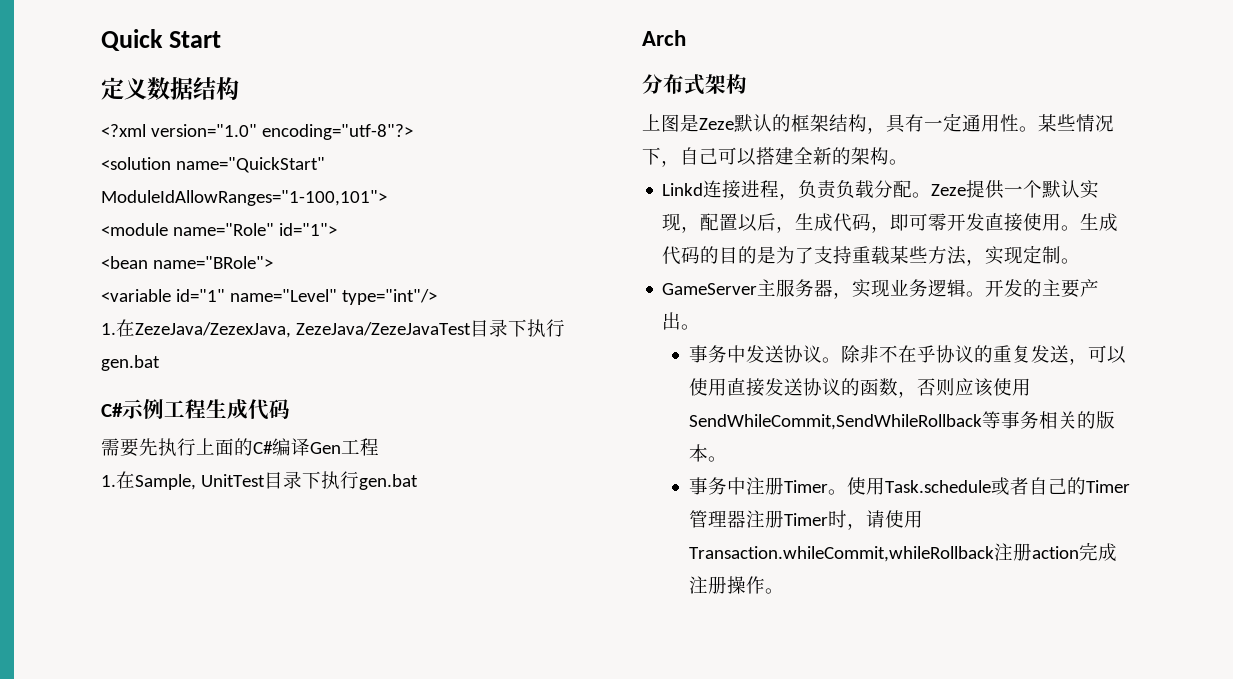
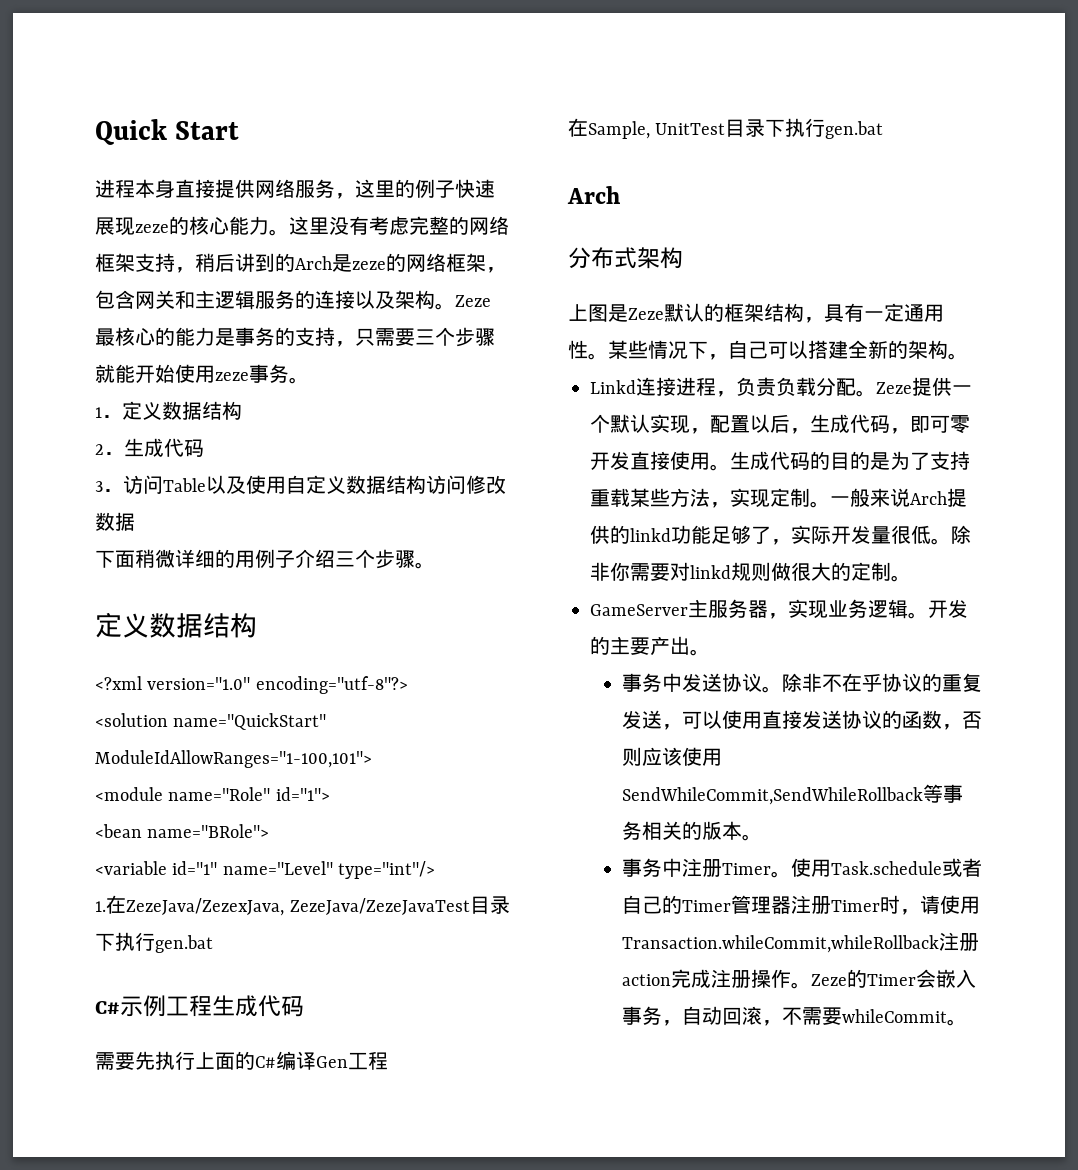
+ 进程本身直接提供网络服务，这里的例子快速展现zeze的核心能力。这里没有考虑完整的网络框架支持，稍后讲到的Arch是zeze的网络框架，包含网关和主逻辑服务的连接以及架构。Zeze最核心的能力是事务的支持，只需要三个步骤就能开始使用zeze事务。
+ 1．定义数据结构
+ 2．生成代码
+ 3．访问Table以及使用自定义数据结构访问修改数据
+ 下面稍微详细的用例子介绍三个步骤。
- 1.在Sample, UnitTest目录下执行gen.bat
+ 在Sample, UnitTest目录下执行gen.bat
+ 一般来说Arch提供的linkd功能足够了，实际开发量很低。除非你需要对linkd规则做很大的定制。
+ Zeze的Timer会嵌入事务，自动回滚，不需要whileCommit。

